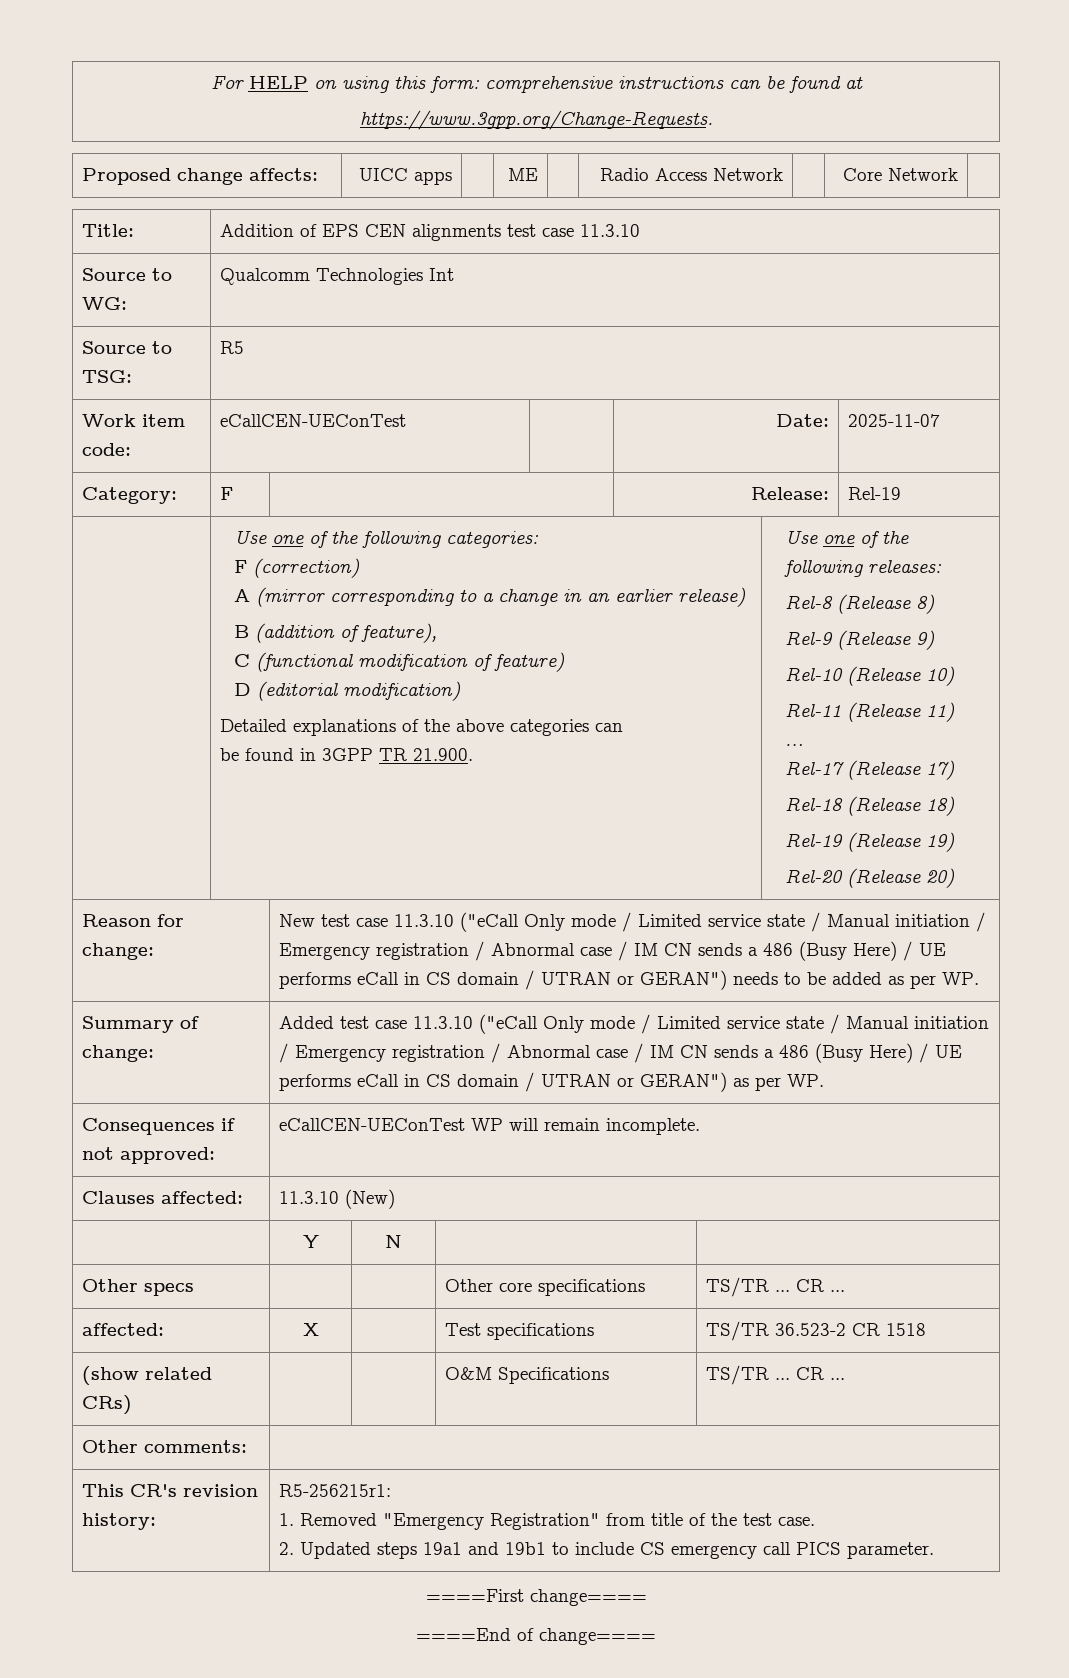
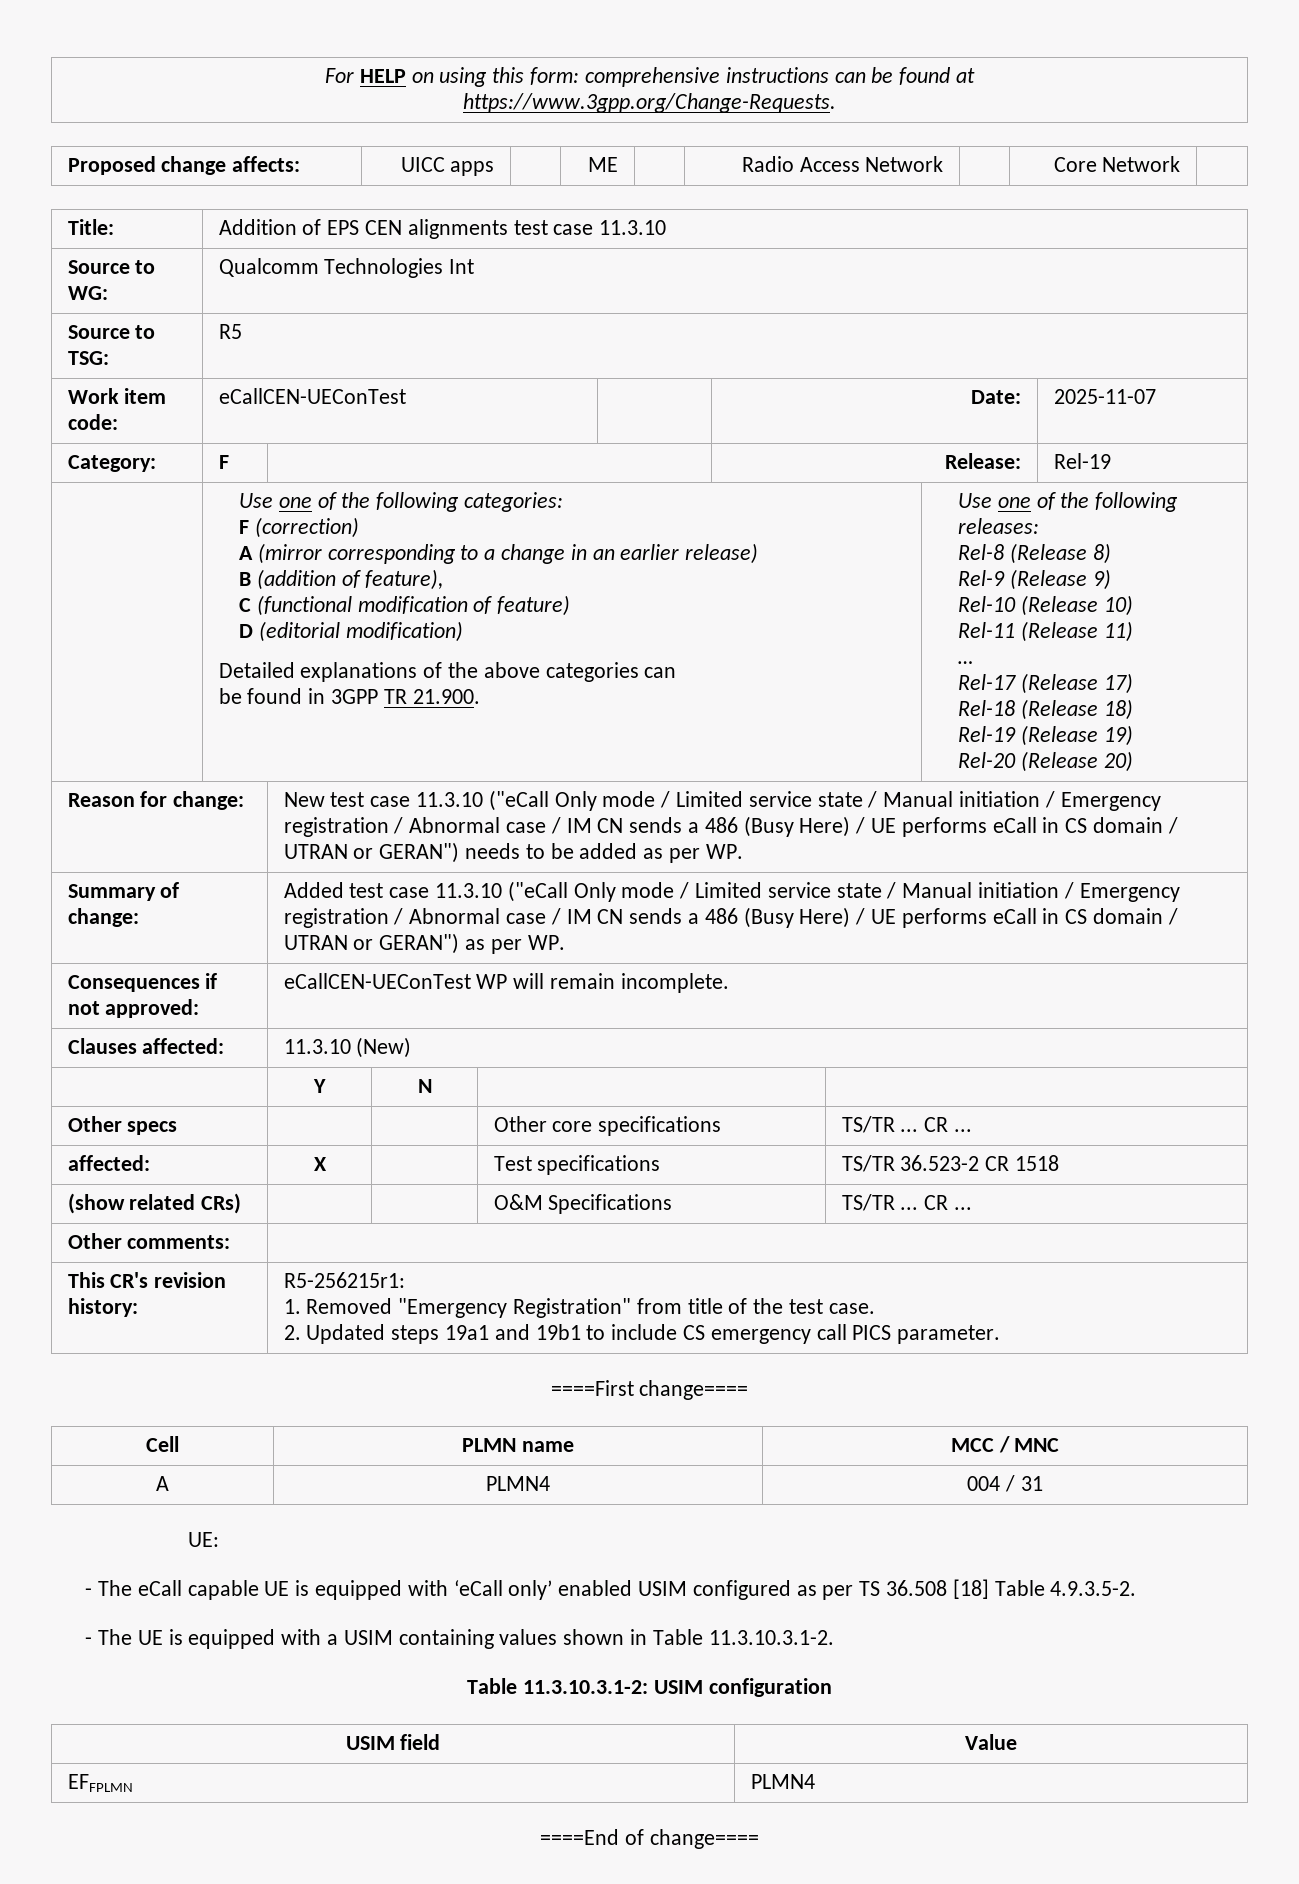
+ Cell | PLMN name | MCC / MNC
+ A | PLMN4 | 004 / 31
+ UE:
+ - The eCall capable UE is equipped with ‘eCall only’ enabled USIM configured as per TS 36.508 [18] Table 4.9.3.5-2.
+ - The UE is equipped with a USIM containing values shown in Table 11.3.10.3.1-2.
+ Table 11.3.10.3.1-2: USIM configuration
+ USIM field | Value
+ EFFPLMN | PLMN4

